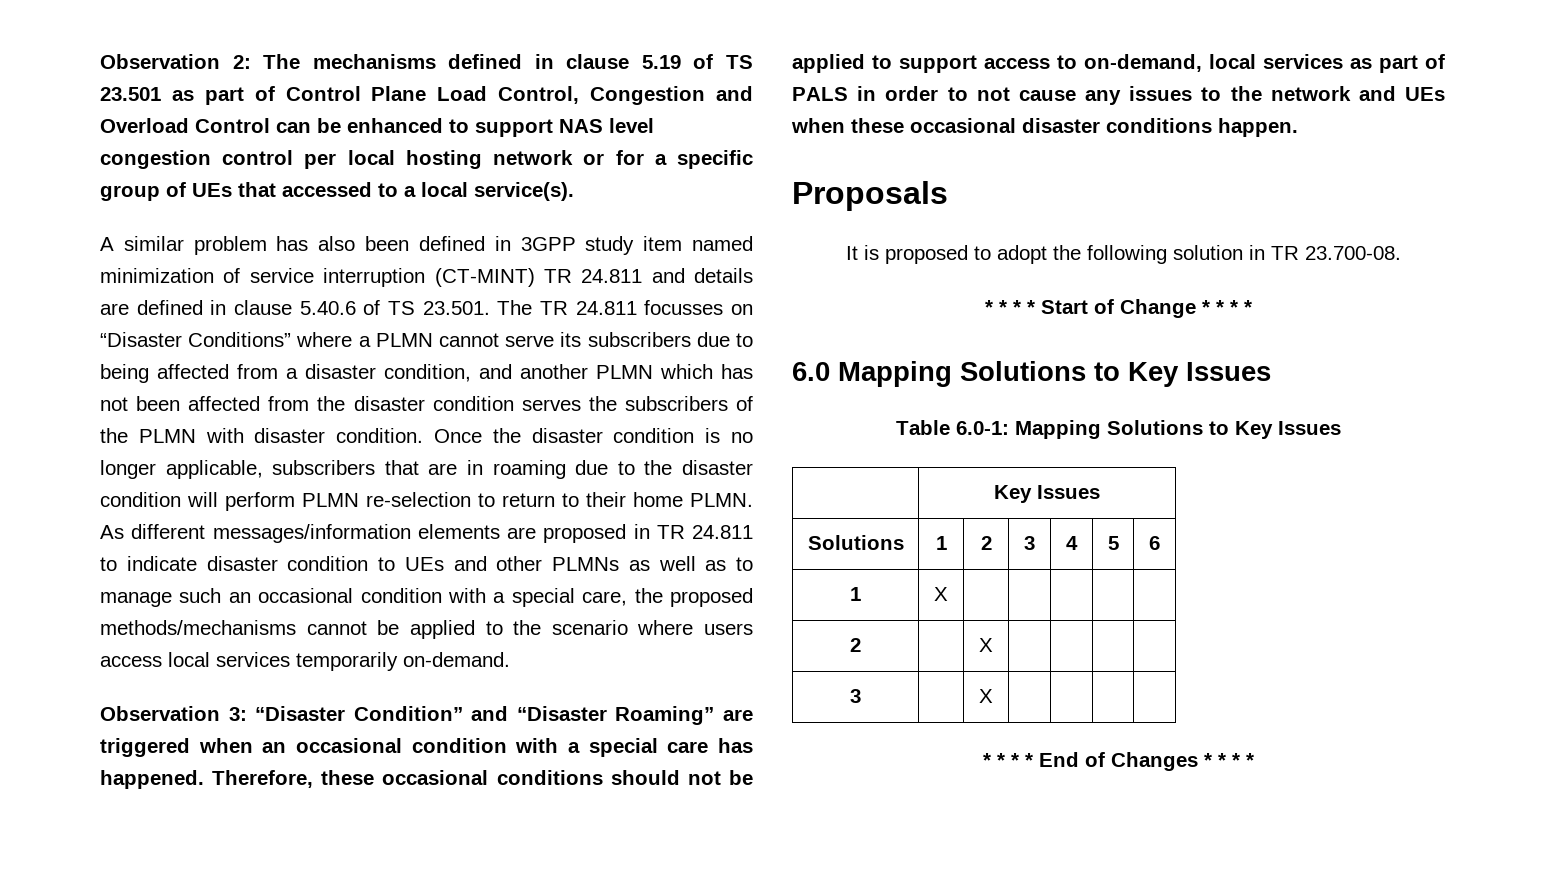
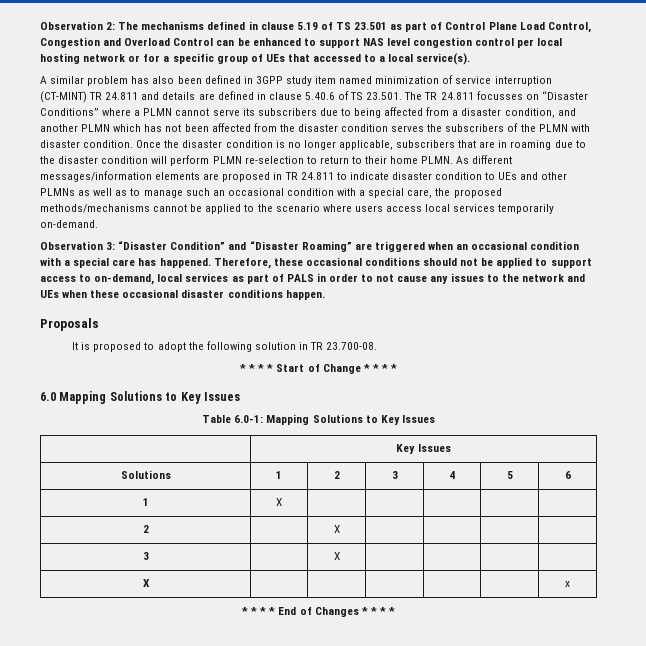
+ X | | | | | | x

